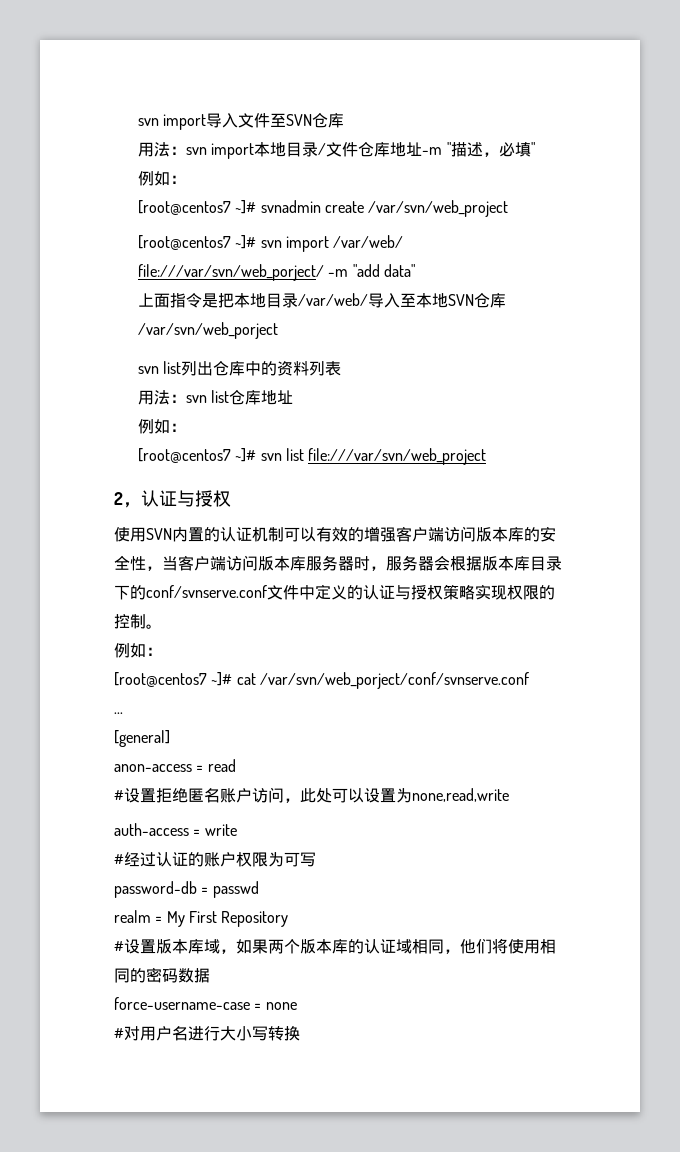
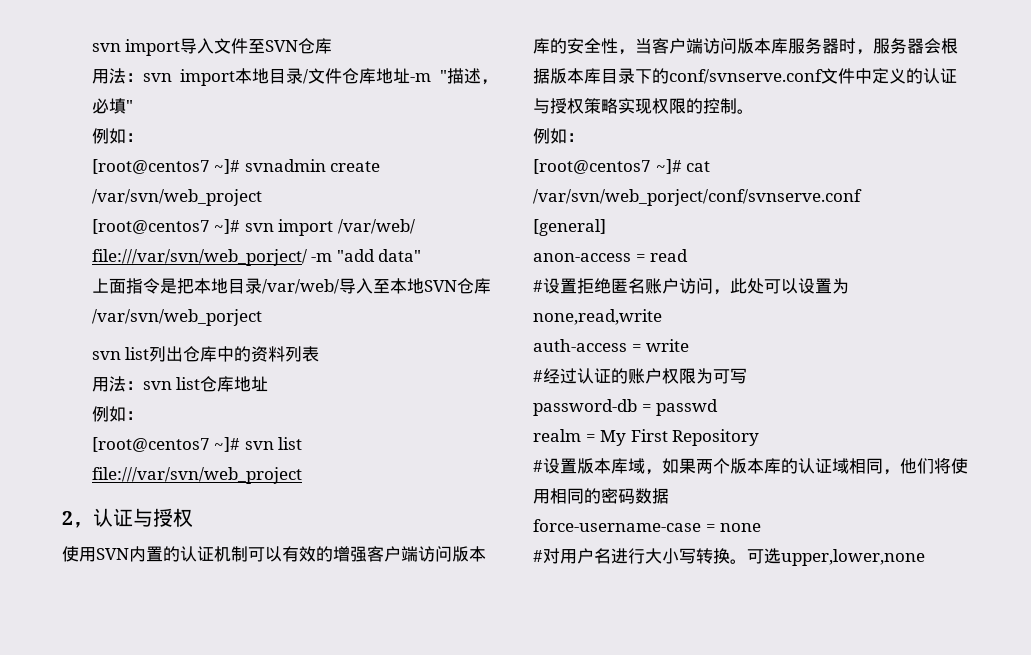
- ...
- #对用户名进行大小写转换
+ #对用户名进行大小写转换。可选upper,lower,none

